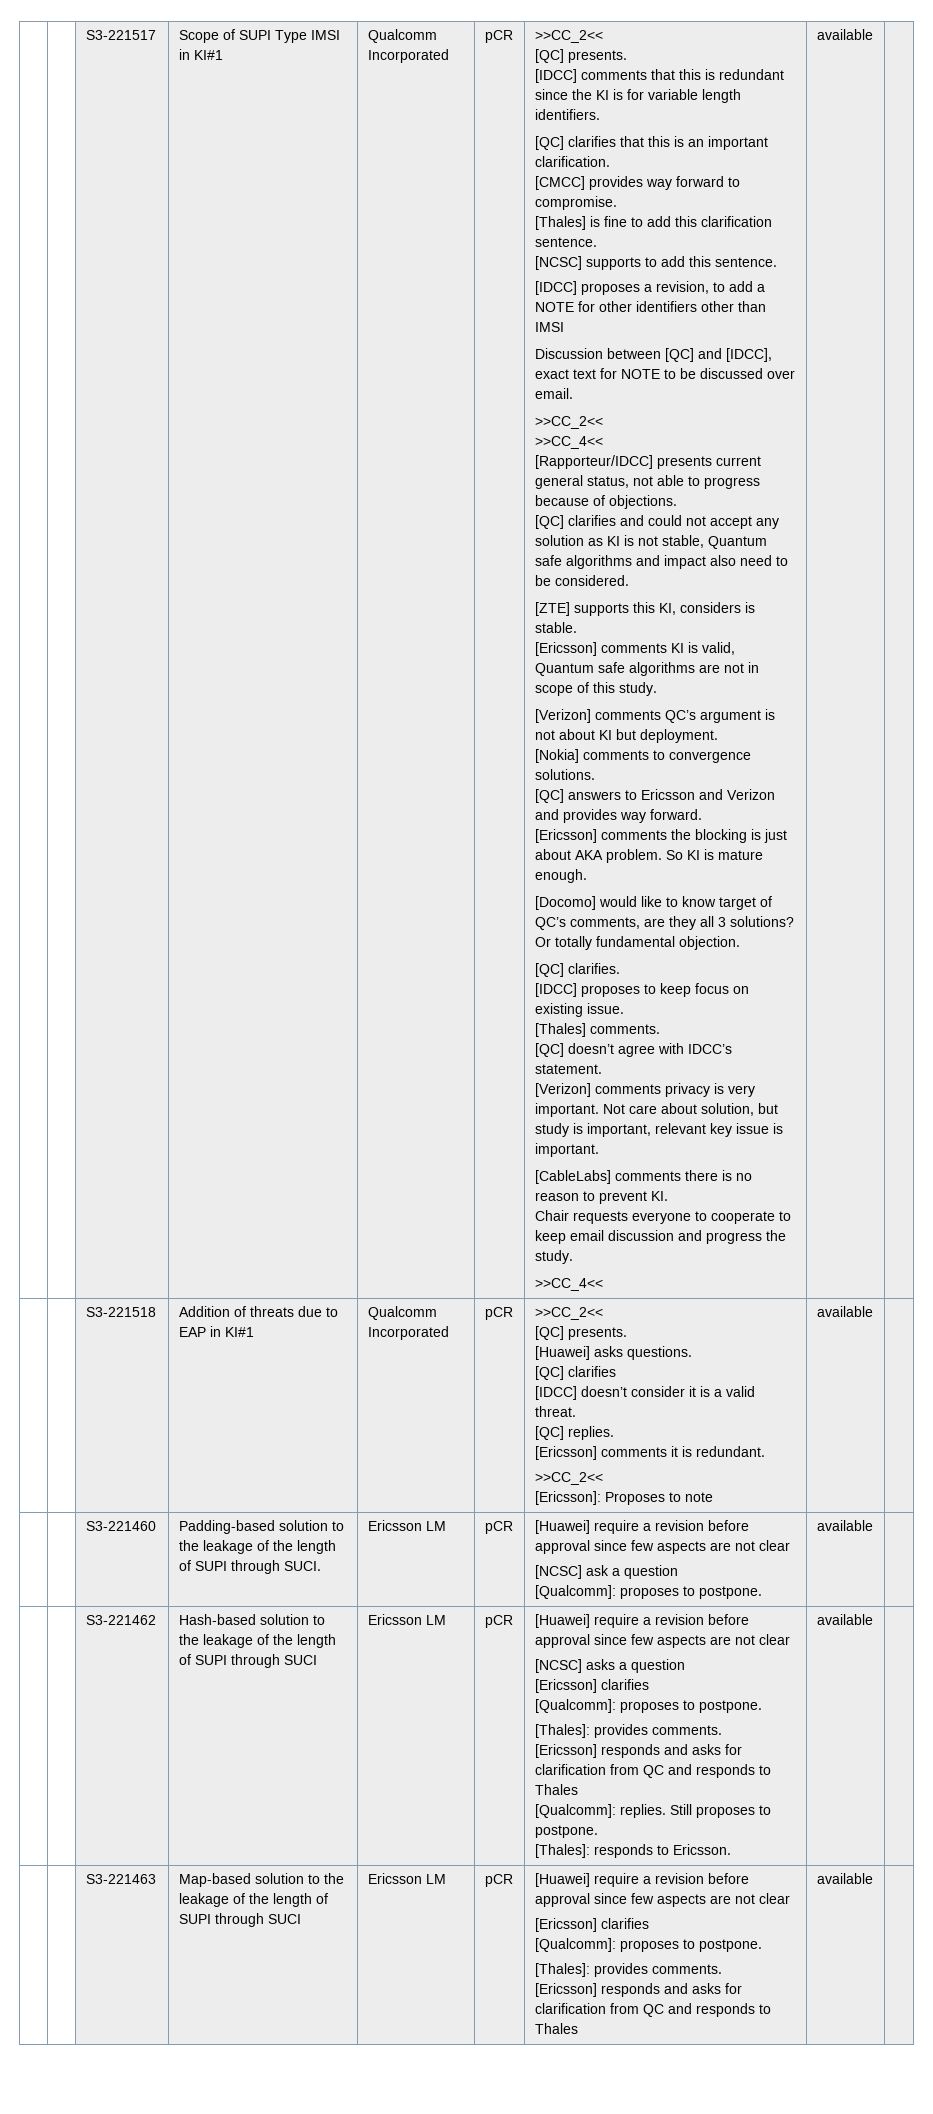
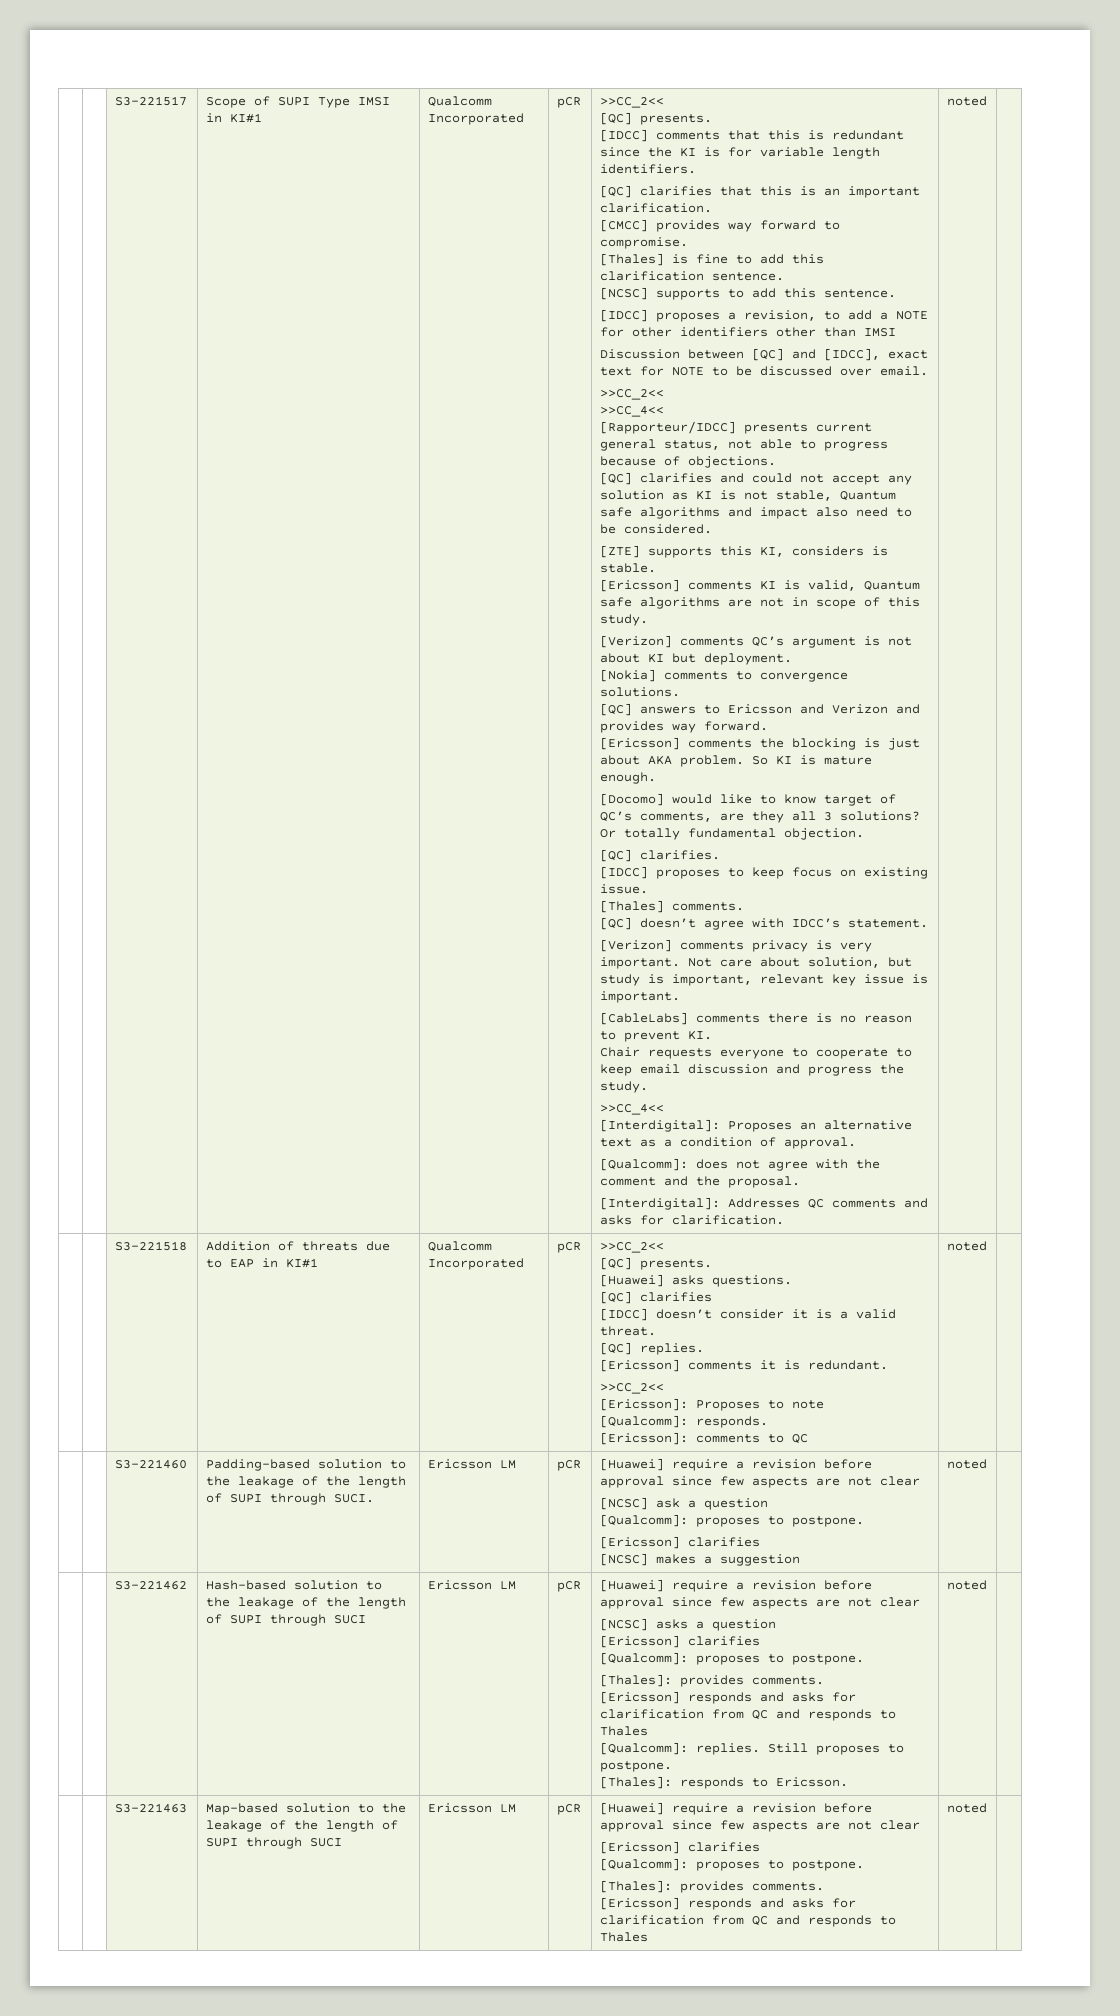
  Chair requests everyone to cooperate to keep email discussion and progress the study.
- >>CC_4<< | available
+ >>CC_4<<
+ [Interdigital]: Proposes an alternative text as a condition of approval.
+ [Qualcomm]: does not agree with the comment and the proposal.
+ [Interdigital]: Addresses QC comments and asks for clarification. | noted
- [Ericsson]: Proposes to note | available
+ [Ericsson]: Proposes to note
+ [Qualcomm]: responds.
+ [Ericsson]: comments to QC | noted
  [NCSC] ask a question
- [Qualcomm]: proposes to postpone. | available
+ [Qualcomm]: proposes to postpone.
+ [Ericsson] clarifies
+ [NCSC] makes a suggestion | noted
- [Thales]: responds to Ericsson. | available
+ [Thales]: responds to Ericsson. | noted
- [Ericsson] responds and asks for clarification from QC and responds to Thales | available
+ [Ericsson] responds and asks for clarification from QC and responds to Thales | noted

